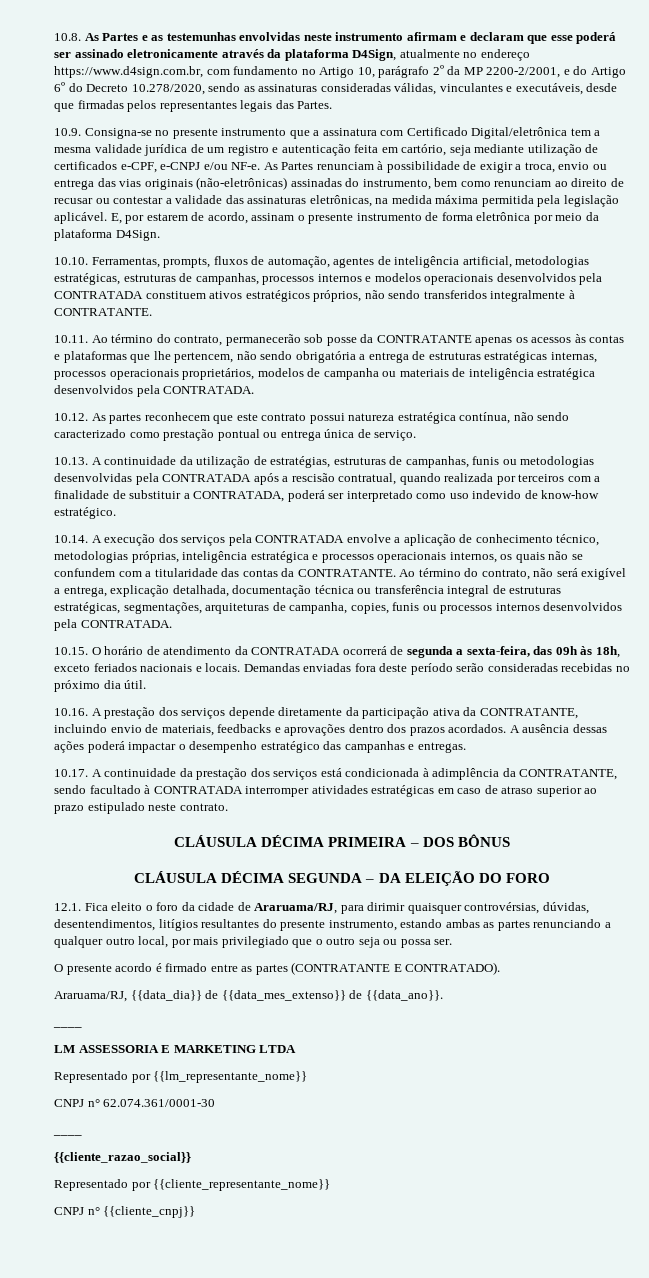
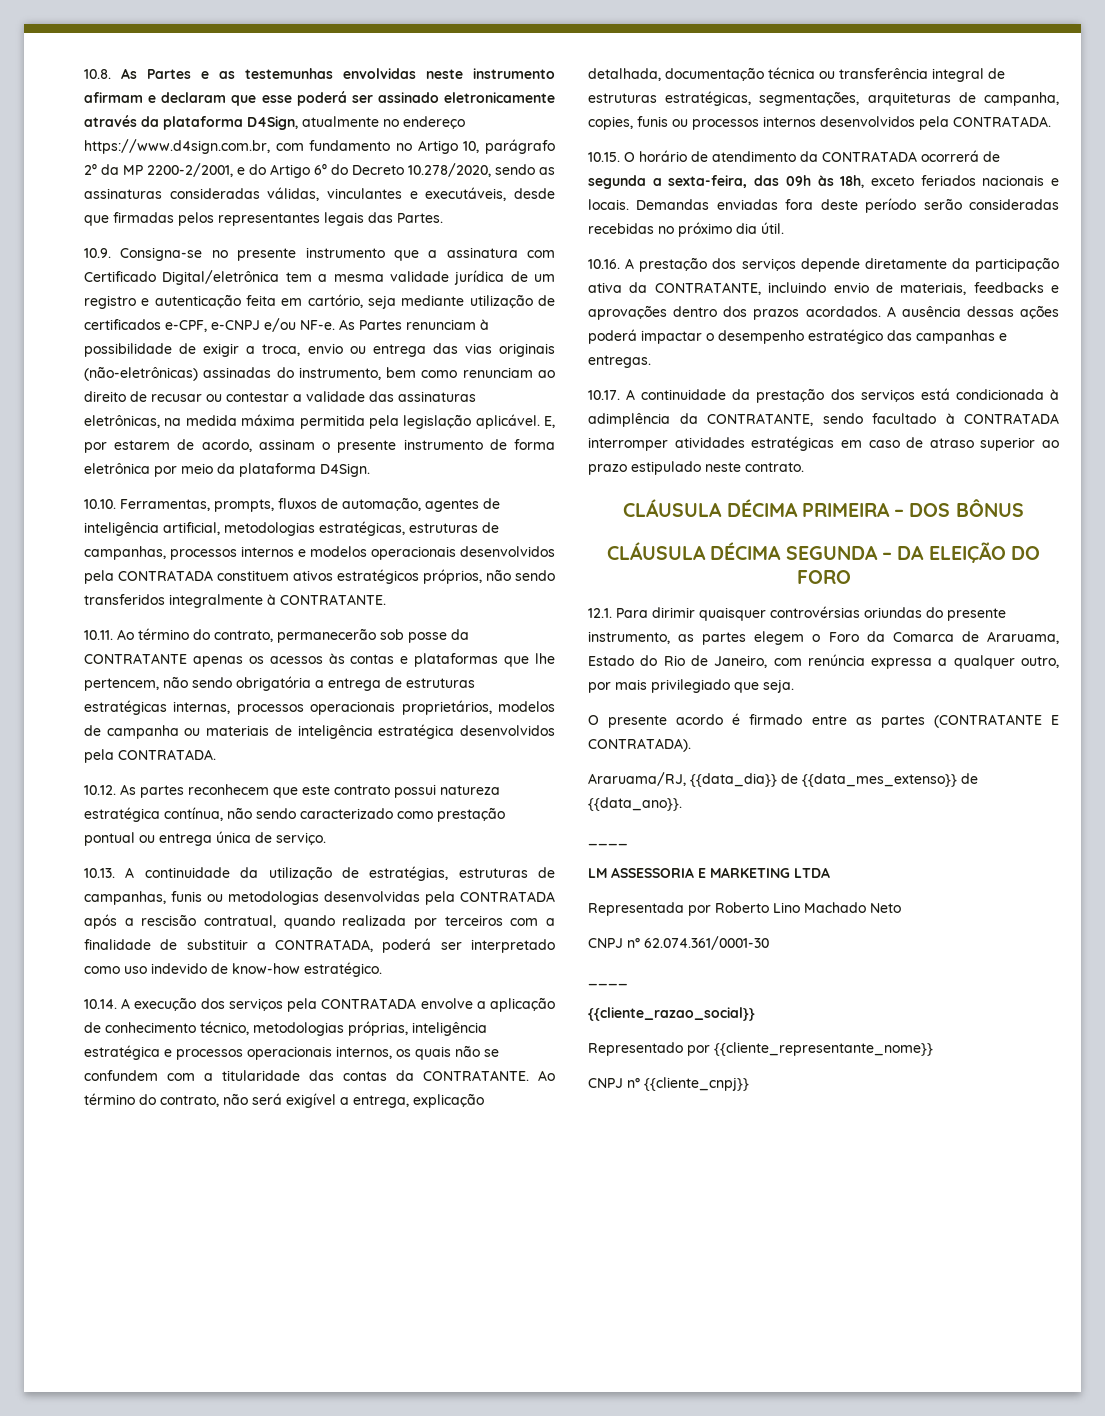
- 12.1. Fica eleito o foro da cidade de Araruama/RJ, para dirimir quaisquer controvérsias, dúvidas, desentendimentos, litígios resultantes do presente instrumento, estando ambas as partes renunciando a qualquer outro local, por mais privilegiado que o outro seja ou possa ser.
+ 12.1. Para dirimir quaisquer controvérsias oriundas do presente instrumento, as partes elegem o Foro da Comarca de Araruama, Estado do Rio de Janeiro, com renúncia expressa a qualquer outro, por mais privilegiado que seja.
- O presente acordo é firmado entre as partes (CONTRATANTE E CONTRATADO).
+ O presente acordo é firmado entre as partes (CONTRATANTE E CONTRATADA).
- Representado por {{lm_representante_nome}}
+ Representada por Roberto Lino Machado Neto

